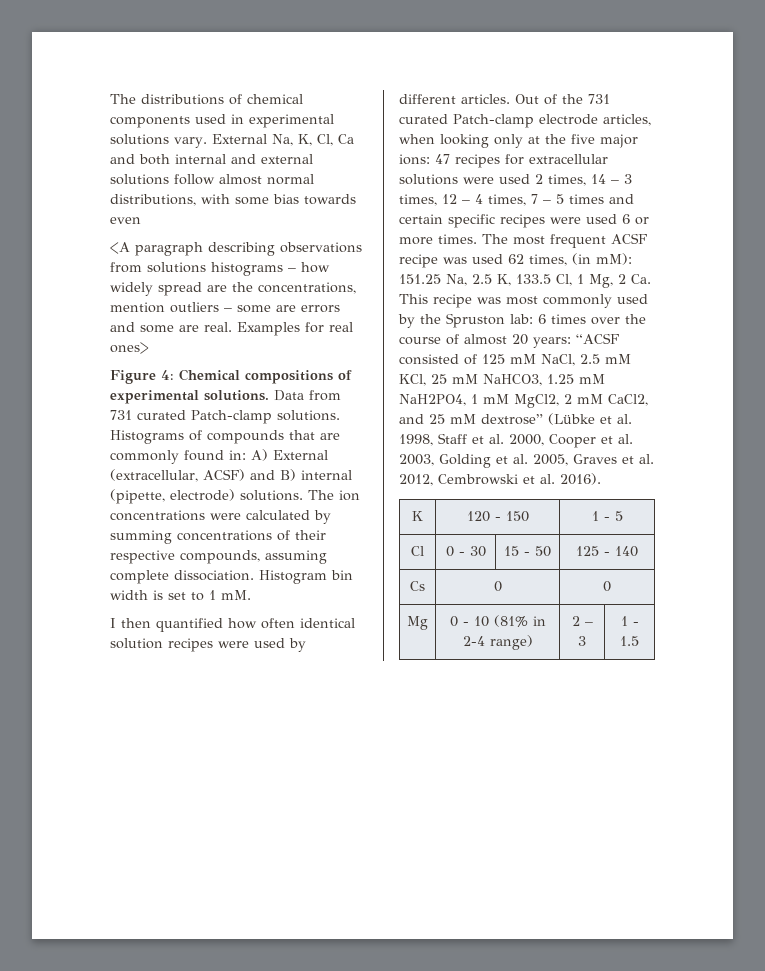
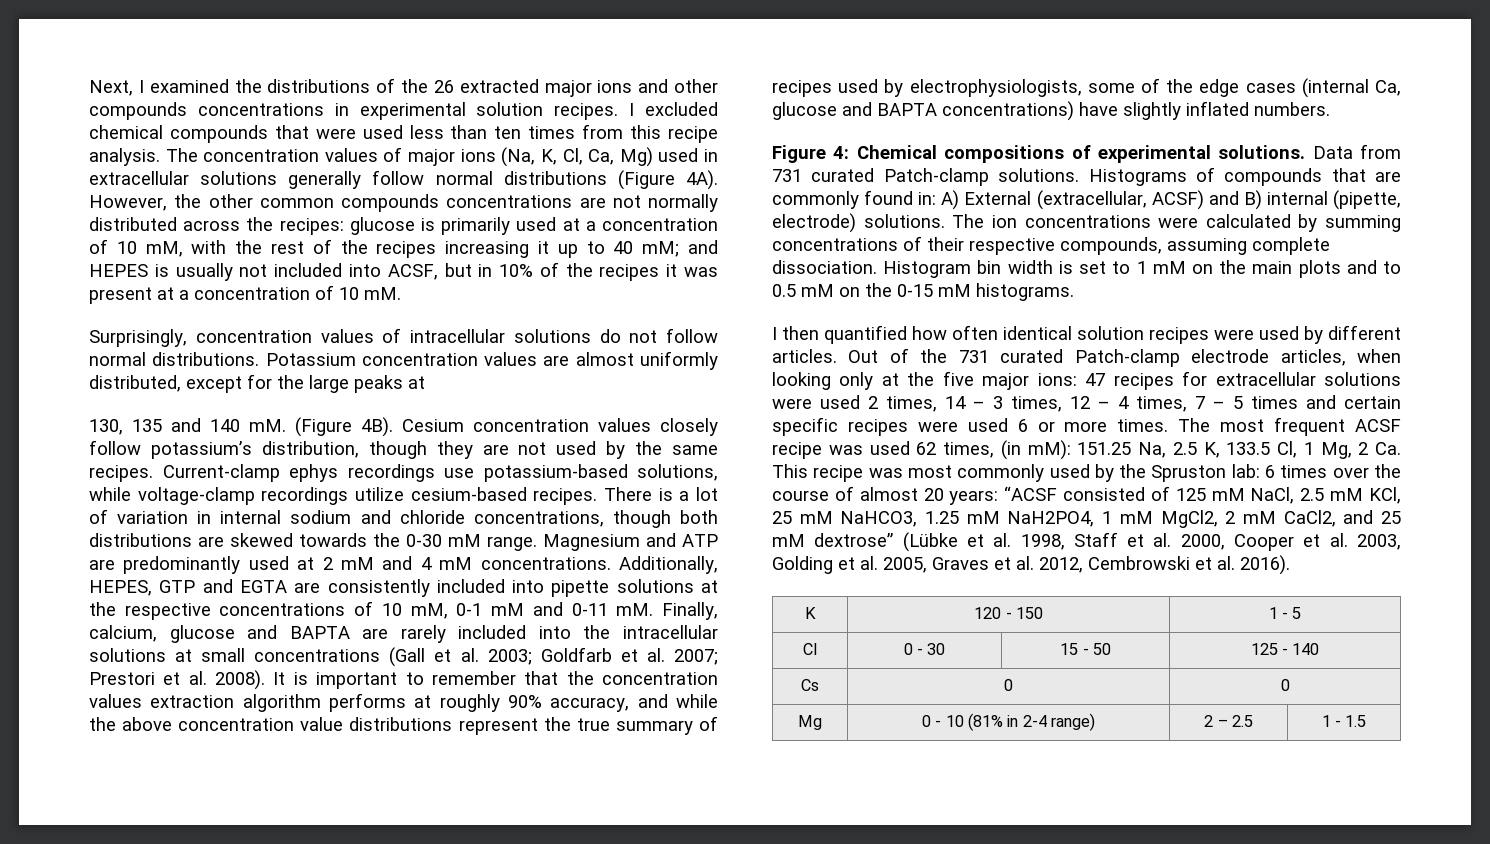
- The distributions of chemical components used in experimental solutions vary. External Na, K, Cl, Ca and both internal and external solutions follow almost normal distributions, with some bias towards even
- <A paragraph describing observations from solutions histograms – how widely spread are the concentrations, mention outliers – some are errors and some are real. Examples for real ones>
+ Next, I examined the distributions of the 26 extracted major ions and other compounds concentrations in experimental solution recipes. I excluded chemical compounds that were used less than ten times from this recipe analysis. The concentration values of major ions (Na, K, Cl, Ca, Mg) used in extracellular solutions generally follow normal distributions (Figure 4A). However, the other common compounds concentrations are not normally distributed across the recipes: glucose is primarily used at a concentration of 10 mM, with the rest of the recipes increasing it up to 40 mM; and HEPES is usually not included into ACSF, but in 10% of the recipes it was present at a concentration of 10 mM.
+ Surprisingly, concentration values of intracellular solutions do not follow normal distributions. Potassium concentration values are almost uniformly distributed, except for the large peaks at
+ 130, 135 and 140 mM. (Figure 4B). Cesium concentration values closely follow potassium’s distribution, though they are not used by the same recipes. Current-clamp ephys recordings use potassium-based solutions, while voltage-clamp recordings utilize cesium-based recipes. There is a lot of variation in internal sodium and chloride concentrations, though both distributions are skewed towards the 0-30 mM range. Magnesium and ATP are predominantly used at 2 mM and 4 mM concentrations. Additionally, HEPES, GTP and EGTA are consistently included into pipette solutions at the respective concentrations of 10 mM, 0-1 mM and 0-11 mM. Finally, calcium, glucose and BAPTA are rarely included into the intracellular solutions at small concentrations (Gall et al. 2003; Goldfarb et al. 2007; Prestori et al. 2008). It is important to remember that the concentration values extraction algorithm performs at roughly 90% accuracy, and while the above concentration value distributions represent the true summary of recipes used by electrophysiologists, some of the edge cases (internal Ca, glucose and BAPTA concentrations) have slightly inflated numbers.
- Histogram bin width is set to 1 mM.
+ Histogram bin width is set to 1 mM on the main plots and to 0.5 mM on the 0-15 mM histograms.
- Mg | 0 - 10 (81% in 2-4 range) | 2 – 3 | 1 - 1.5
+ Mg | 0 - 10 (81% in 2-4 range) | 2 – 2.5 | 1 - 1.5

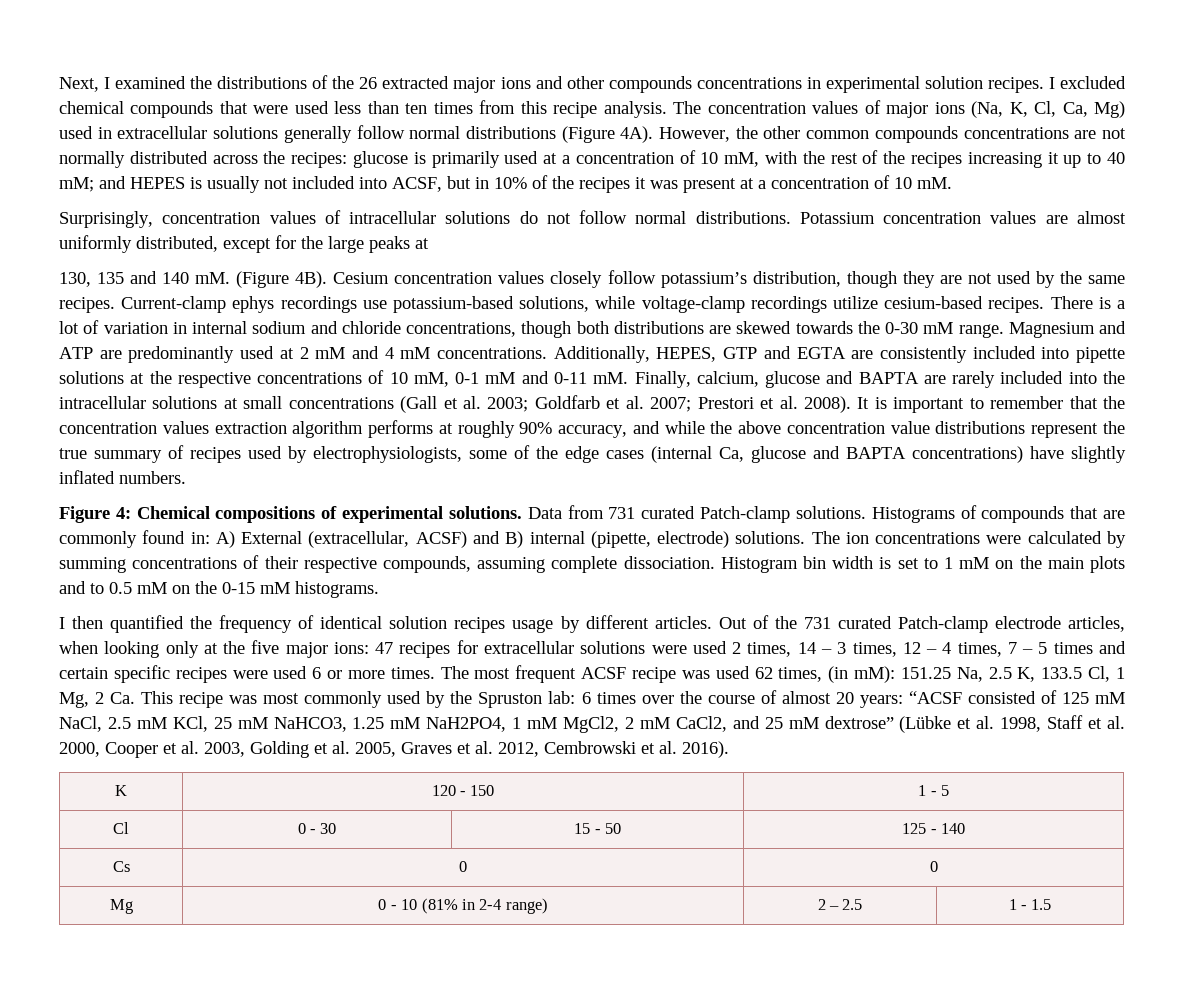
- I then quantified how often identical solution recipes were used by different articles.
+ I then quantified the frequency of identical solution recipes usage by different articles.

